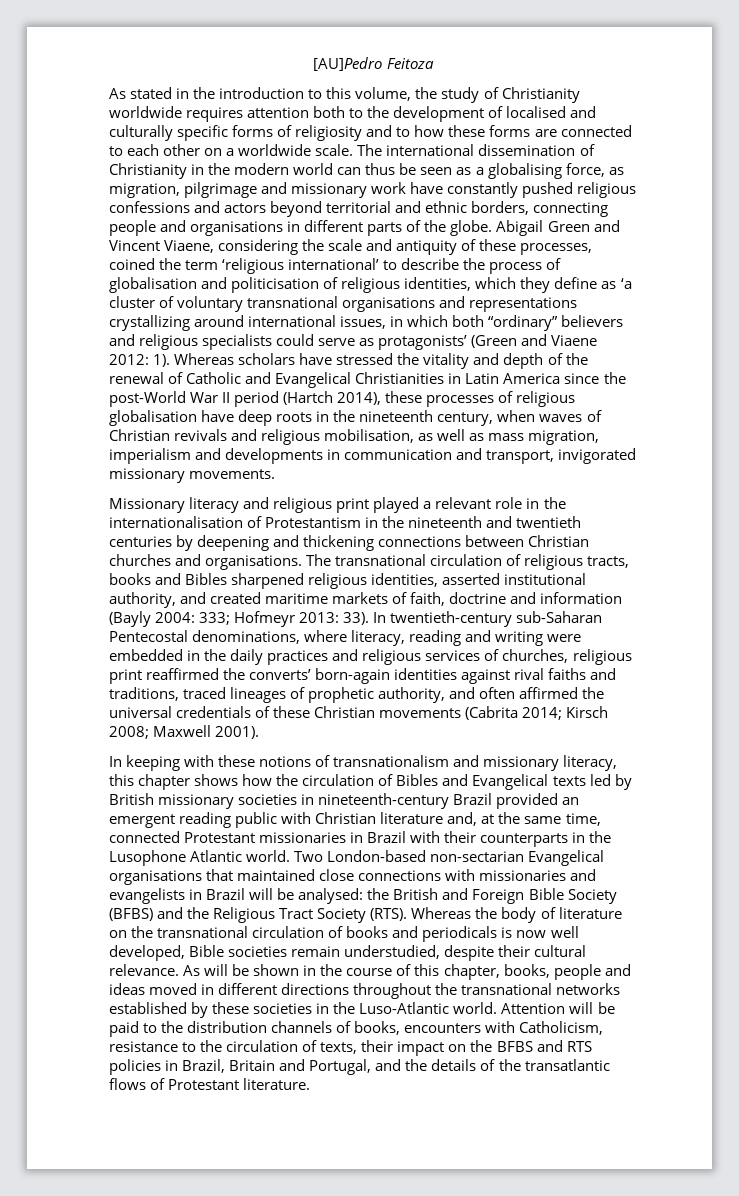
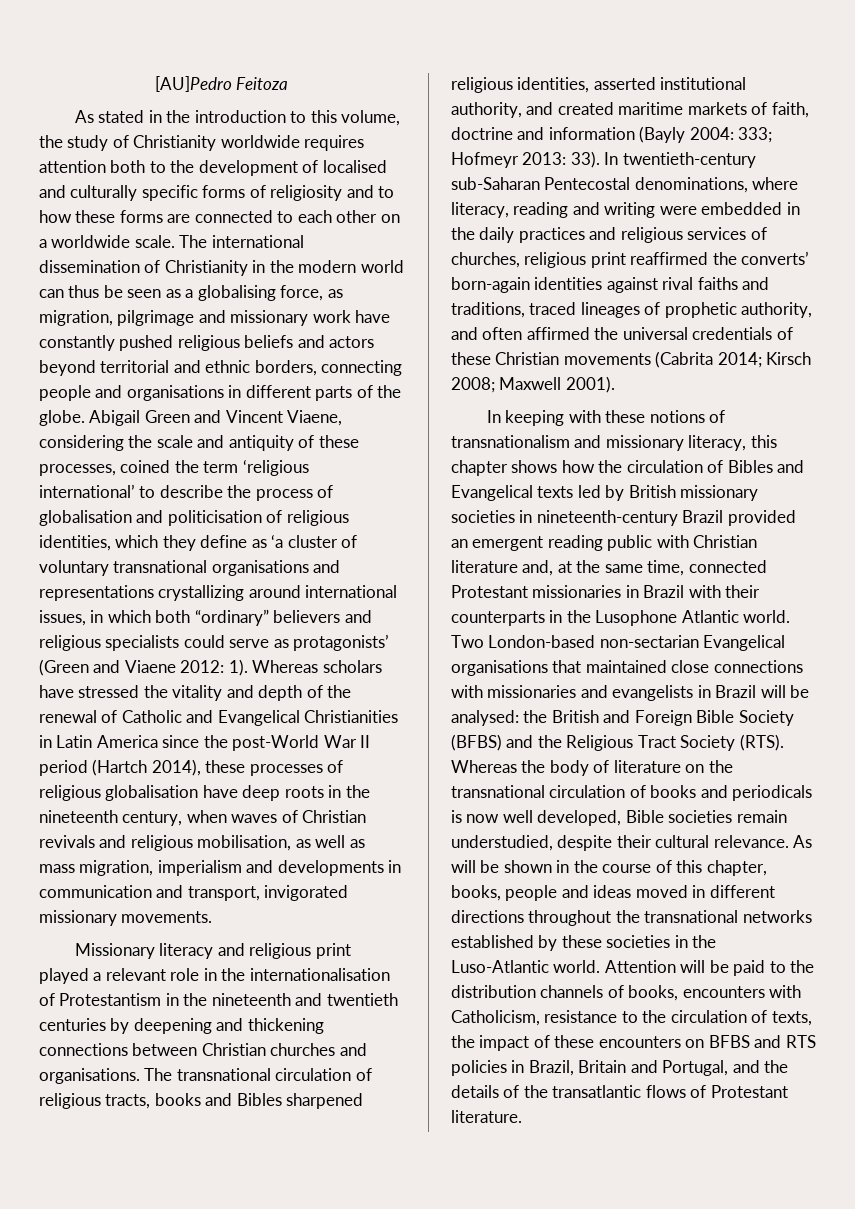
- The international dissemination of Christianity in the modern world can thus be seen as a globalising force, as migration, pilgrimage and missionary work have constantly pushed religious confessions and actors beyond territorial and ethnic borders, connecting people and organisations in different parts of the globe.
+ The international dissemination of Christianity in the modern world can thus be seen as a globalising force, as migration, pilgrimage and missionary work have constantly pushed religious beliefs and actors beyond territorial and ethnic borders, connecting people and organisations in different parts of the globe.
- Attention will be paid to the distribution channels of books, encounters with Catholicism, resistance to the circulation of texts, their impact on the BFBS and RTS policies in Brazil, Britain and Portugal, and the details of the transatlantic flows of Protestant literature.
+ Attention will be paid to the distribution channels of books, encounters with Catholicism, resistance to the circulation of texts, the impact of these encounters on BFBS and RTS policies in Brazil, Britain and Portugal, and the details of the transatlantic flows of Protestant literature.

